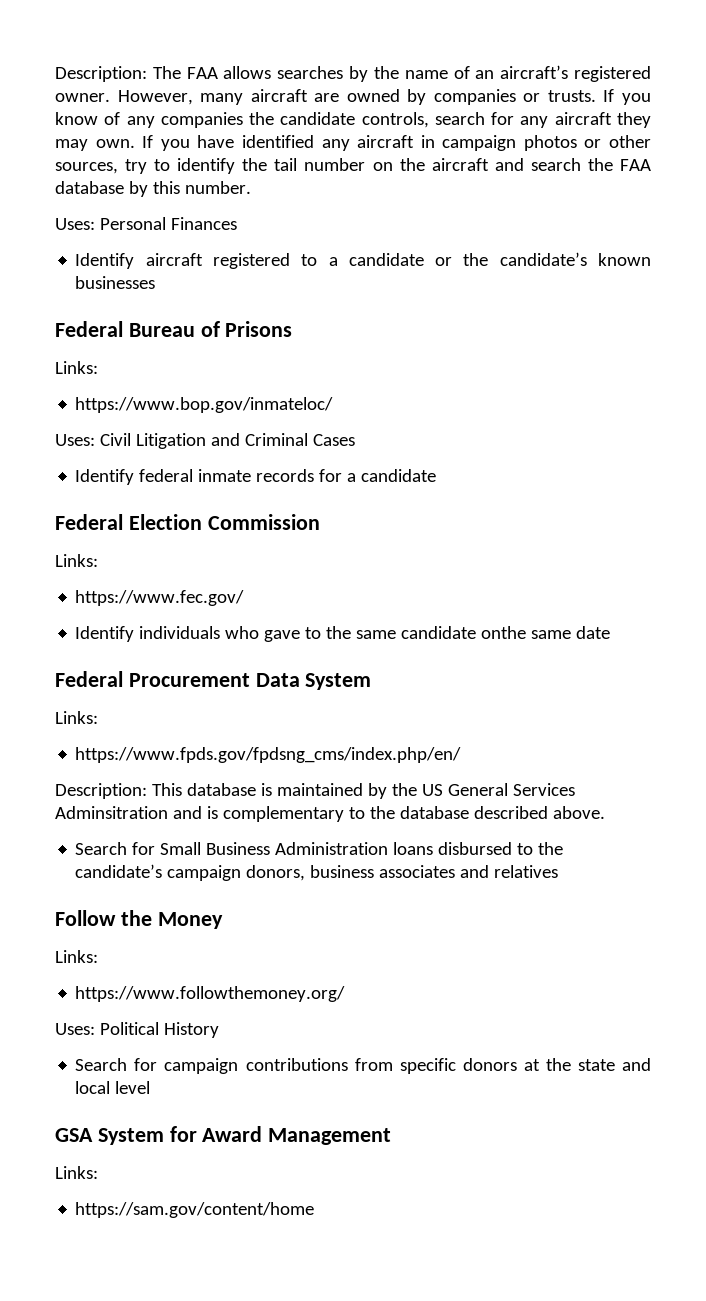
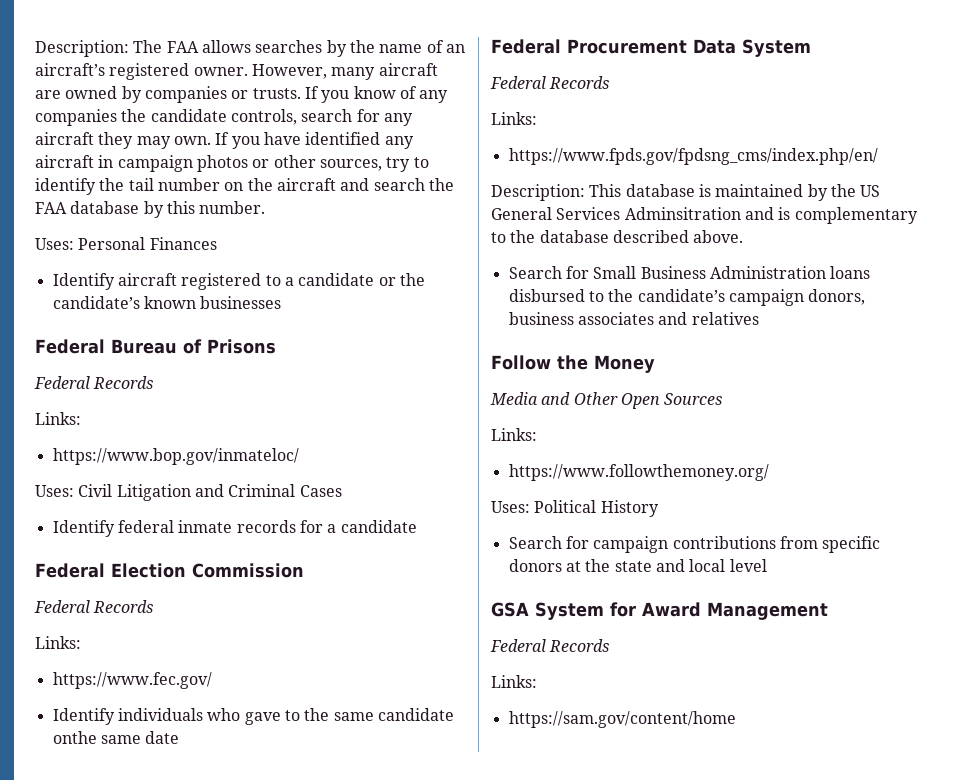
  Federal Bureau of Prisons
+ Federal Records
  Federal Election Commission
+ Federal Records
  Federal Procurement Data System
+ Federal Records
+ Media and Other Open Sources
  GSA System for Award Management
+ Federal Records

